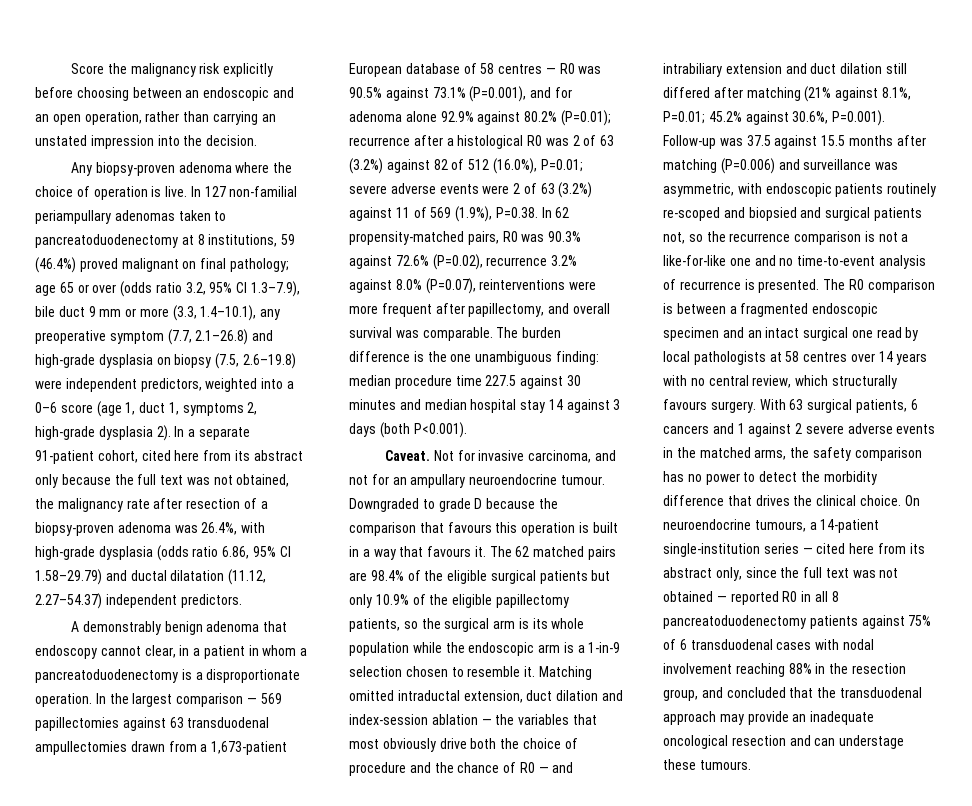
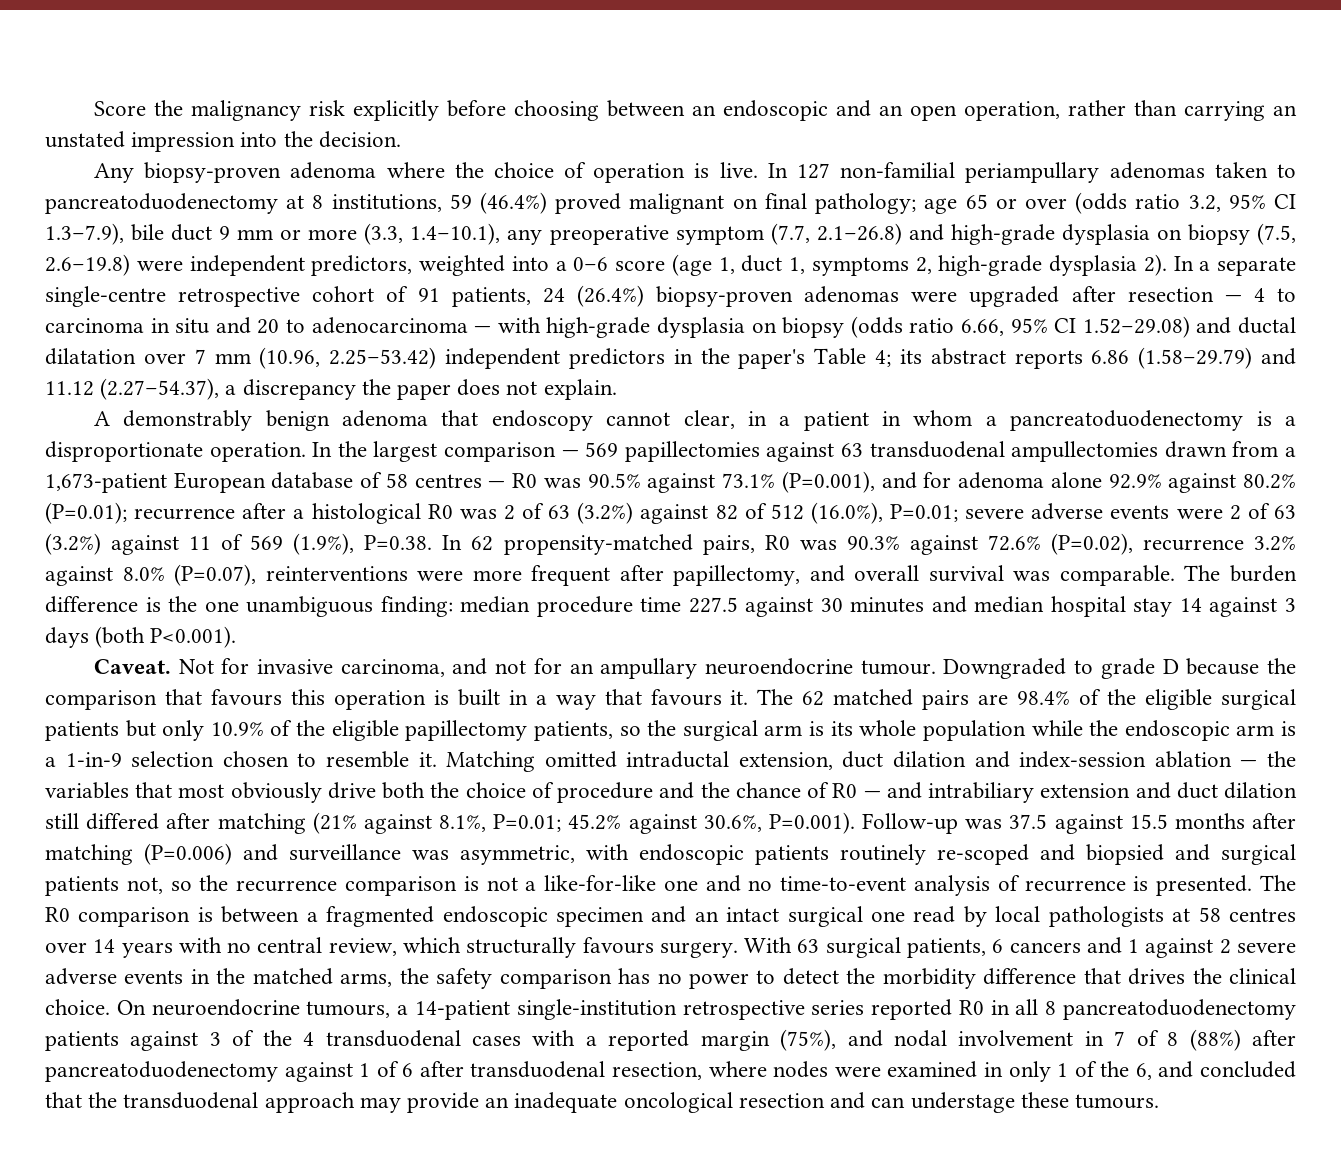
- In a separate 91-patient cohort, cited here from its abstract only because the full text was not obtained, the malignancy rate after resection of a biopsy-proven adenoma was 26.4%, with high-grade dysplasia (odds ratio 6.86, 95% CI 1.58–29.79) and ductal dilatation (11.12, 2.27–54.37) independent predictors.
+ In a separate single-centre retrospective cohort of 91 patients, 24 (26.4%) biopsy-proven adenomas were upgraded after resection — 4 to carcinoma in situ and 20 to adenocarcinoma — with high-grade dysplasia on biopsy (odds ratio 6.66, 95% CI 1.52–29.08) and ductal dilatation over 7 mm (10.96, 2.25–53.42) independent predictors in the paper's Table 4; its abstract reports 6.86 (1.58–29.79) and 11.12 (2.27–54.37), a discrepancy the paper does not explain.
- On neuroendocrine tumours, a 14-patient single-institution series — cited here from its abstract only, since the full text was not obtained — reported R0 in all 8 pancreatoduodenectomy patients against 75% of 6 transduodenal cases with nodal involvement reaching 88% in the resection group, and concluded that the transduodenal approach may provide an inadequate oncological resection and can understage these tumours.
+ On neuroendocrine tumours, a 14-patient single-institution retrospective series reported R0 in all 8 pancreatoduodenectomy patients against 3 of the 4 transduodenal cases with a reported margin (75%), and nodal involvement in 7 of 8 (88%) after pancreatoduodenectomy against 1 of 6 after transduodenal resection, where nodes were examined in only 1 of the 6, and concluded that the transduodenal approach may provide an inadequate oncological resection and can understage these tumours.

